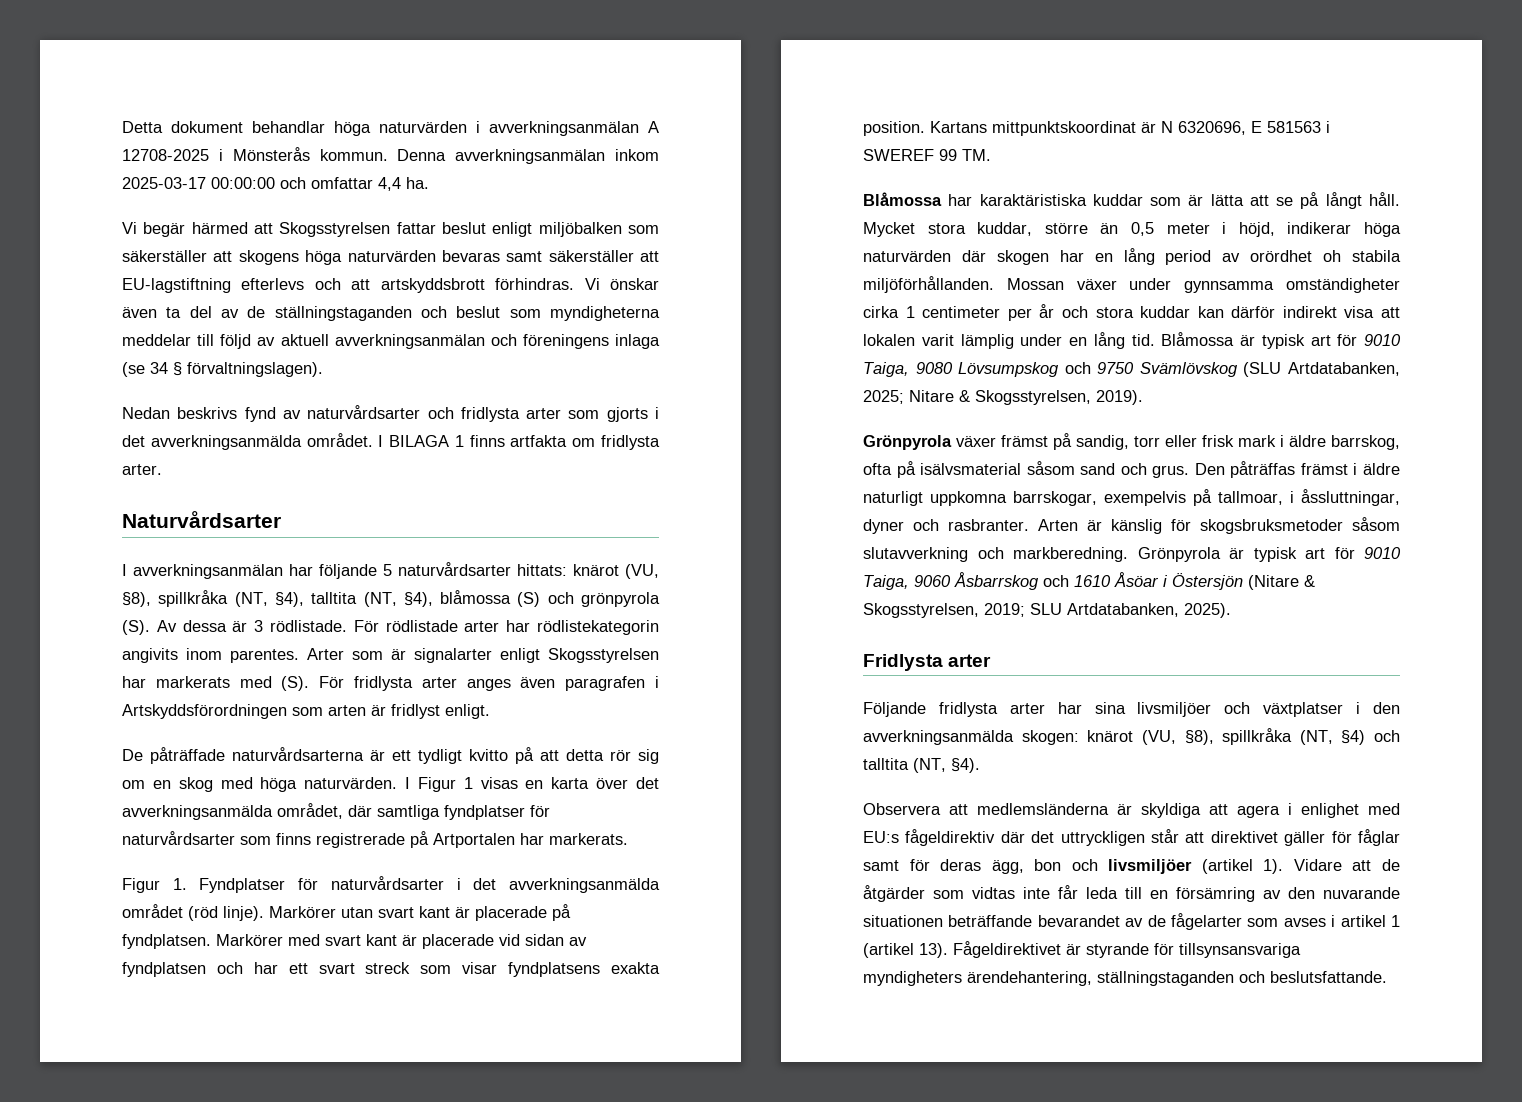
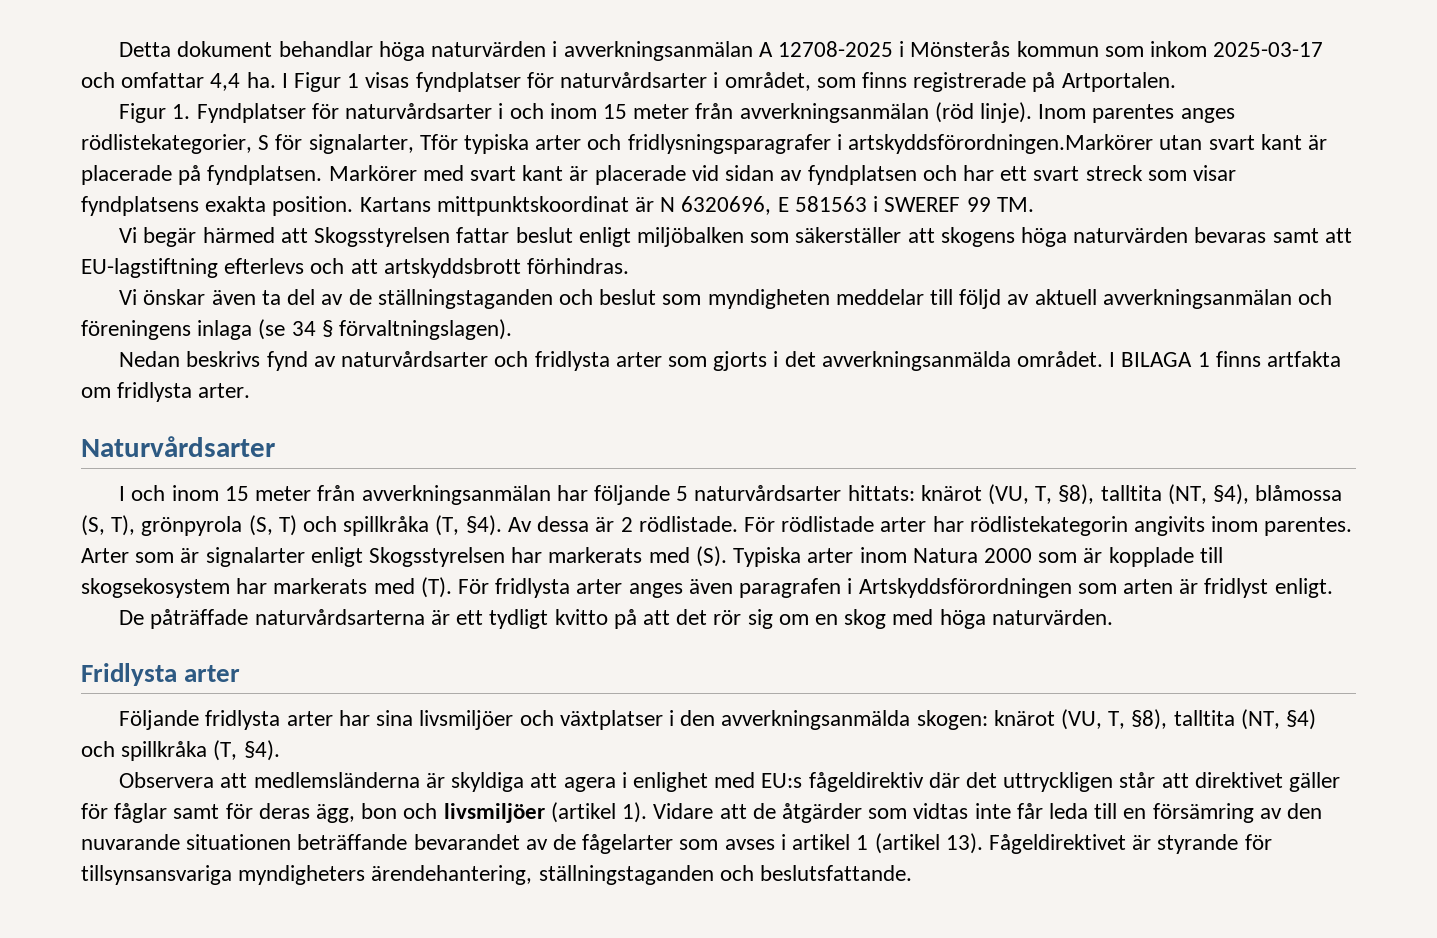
- Detta dokument behandlar höga naturvärden i avverkningsanmälan A 12708-2025 i Mönsterås kommun. Denna avverkningsanmälan inkom 2025-03-17 00:00:00 och omfattar 4,4 ha.
+ Detta dokument behandlar höga naturvärden i avverkningsanmälan A 12708-2025 i Mönsterås kommun som inkom 2025-03-17 och omfattar 4,4 ha. I Figur 1 visas fyndplatser för naturvårdsarter i området, som finns registrerade på Artportalen.
+ Figur 1. Fyndplatser för naturvårdsarter i och inom 15 meter från avverkningsanmälan (röd linje). Inom parentes anges rödlistekategorier, S för signalarter, Tför typiska arter och fridlysningsparagrafer i artskyddsförordningen.Markörer utan svart kant är placerade på fyndplatsen. Markörer med svart kant är placerade vid sidan av fyndplatsen och har ett svart streck som visar fyndplatsens exakta position. Kartans mittpunktskoordinat är N 6320696, E 581563 i SWEREF 99 TM.
- Vi begär härmed att Skogsstyrelsen fattar beslut enligt miljöbalken som säkerställer att skogens höga naturvärden bevaras samt säkerställer att EU-lagstiftning efterlevs och att artskyddsbrott förhindras. Vi önskar även ta del av de ställningstaganden och beslut som myndigheterna meddelar till följd av aktuell avverkningsanmälan och föreningens inlaga (se 34 § förvaltningslagen).
+ Vi begär härmed att Skogsstyrelsen fattar beslut enligt miljöbalken som säkerställer att skogens höga naturvärden bevaras samt att EU-lagstiftning efterlevs och att artskyddsbrott förhindras.
+ Vi önskar även ta del av de ställningstaganden och beslut som myndigheten meddelar till följd av aktuell avverkningsanmälan och föreningens inlaga (se 34 § förvaltningslagen).
- I avverkningsanmälan har följande 5 naturvårdsarter hittats: knärot (VU, §8), spillkråka (NT, §4), talltita (NT, §4), blåmossa (S) och grönpyrola (S). Av dessa är 3 rödlistade.
+ I och inom 15 meter från avverkningsanmälan har följande 5 naturvårdsarter hittats: knärot (VU, T, §8), talltita (NT, §4), blåmossa (S, T), grönpyrola (S, T) och spillkråka (T, §4). Av dessa är 2 rödlistade.
- Arter som är signalarter enligt Skogsstyrelsen har markerats med (S). För fridlysta arter anges även paragrafen i Artskyddsförordningen som arten är fridlyst enligt.
+ Arter som är signalarter enligt Skogsstyrelsen har markerats med (S). Typiska arter inom Natura 2000 som är kopplade till skogsekosystem har markerats med (T). För fridlysta arter anges även paragrafen i Artskyddsförordningen som arten är fridlyst enligt.
- De påträffade naturvårdsarterna är ett tydligt kvitto på att detta rör sig om en skog med höga naturvärden. I Figur 1 visas en karta över det avverkningsanmälda området, där samtliga fyndplatser för naturvårdsarter som finns registrerade på Artportalen har markerats.
- Figur 1. Fyndplatser för naturvårdsarter i det avverkningsanmälda området (röd linje). Markörer utan svart kant är placerade på fyndplatsen. Markörer med svart kant är placerade vid sidan av fyndplatsen och har ett svart streck som visar fyndplatsens exakta position. Kartans mittpunktskoordinat är N 6320696, E 581563 i SWEREF 99 TM.
- Blåmossa har karaktäristiska kuddar som är lätta att se på långt håll. Mycket stora kuddar, större än 0,5 meter i höjd, indikerar höga naturvärden där skogen har en lång period av orördhet oh stabila miljöförhållanden. Mossan växer under gynnsamma omständigheter cirka 1 centimeter per år och stora kuddar kan därför indirekt visa att lokalen varit lämplig under en lång tid. Blåmossa är typisk art för 9010 Taiga, 9080 Lövsumpskog och 9750 Svämlövskog (SLU Artdatabanken, 2025; Nitare & Skogsstyrelsen, 2019).
- Grönpyrola växer främst på sandig, torr eller frisk mark i äldre barrskog, ofta på isälvsmaterial såsom sand och grus. Den påträffas främst i äldre naturligt uppkomna barrskogar, exempelvis på tallmoar, i åssluttningar, dyner och rasbranter. Arten är känslig för skogsbruksmetoder såsom slutavverkning och markberedning. Grönpyrola är typisk art för 9010 Taiga, 9060 Åsbarrskog och 1610 Åsöar i Östersjön (Nitare & Skogsstyrelsen, 2019; SLU Artdatabanken, 2025).
+ De påträffade naturvårdsarterna är ett tydligt kvitto på att det rör sig om en skog med höga naturvärden.
- Följande fridlysta arter har sina livsmiljöer och växtplatser i den avverkningsanmälda skogen: knärot (VU, §8), spillkråka (NT, §4) och talltita (NT, §4).
+ Följande fridlysta arter har sina livsmiljöer och växtplatser i den avverkningsanmälda skogen: knärot (VU, T, §8), talltita (NT, §4) och spillkråka (T, §4).

